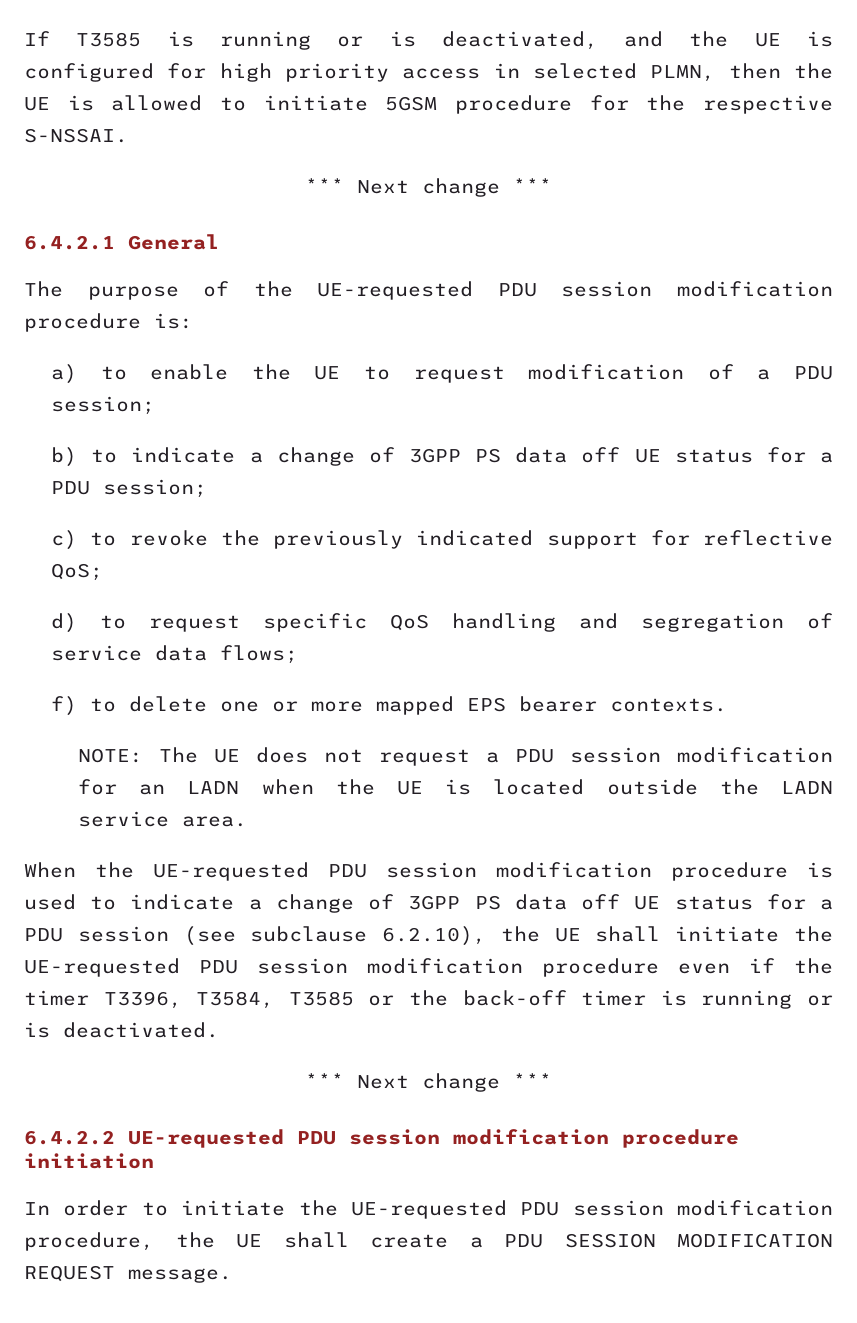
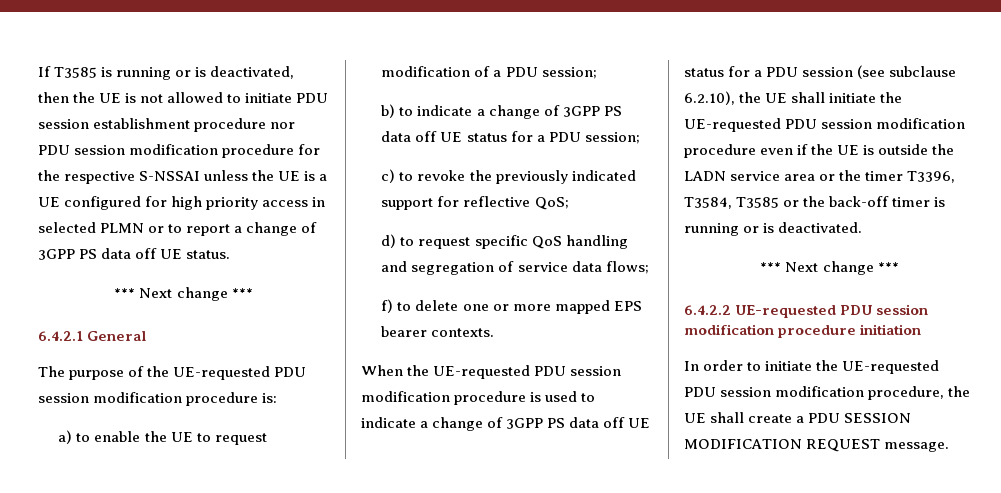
- If T3585 is running or is deactivated, and the UE is configured for high priority access in selected PLMN, then the UE is allowed to initiate 5GSM procedure for the respective S-NSSAI.
+ If T3585 is running or is deactivated, then the UE is not allowed to initiate PDU session establishment procedure nor PDU session modification procedure for the respective S-NSSAI unless the UE is a UE configured for high priority access in selected PLMN or to report a change of 3GPP PS data off UE status.
- NOTE: The UE does not request a PDU session modification for an LADN when the UE is located outside the LADN service area.
- When the UE-requested PDU session modification procedure is used to indicate a change of 3GPP PS data off UE status for a PDU session (see subclause 6.2.10), the UE shall initiate the UE-requested PDU session modification procedure even if the timer T3396, T3584, T3585 or the back-off timer is running or is deactivated.
+ When the UE-requested PDU session modification procedure is used to indicate a change of 3GPP PS data off UE status for a PDU session (see subclause 6.2.10), the UE shall initiate the UE-requested PDU session modification procedure even if the UE is outside the LADN service area or the timer T3396, T3584, T3585 or the back-off timer is running or is deactivated.

